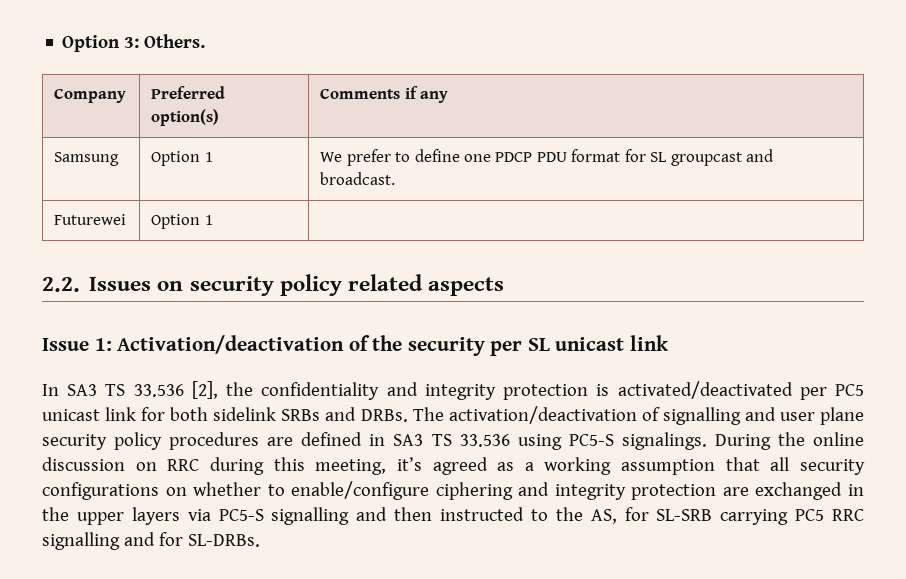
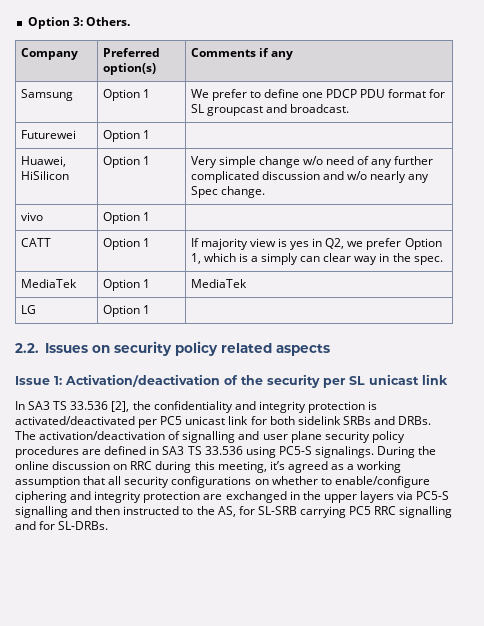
+ Huawei, HiSilicon | Option 1 | Very simple change w/o need of any further complicated discussion and w/o nearly any Spec change.
+ vivo | Option 1 |
+ CATT | Option 1 | If majority view is yes in Q2, we prefer Option 1, which is a simply can clear way in the spec.
+ MediaTek | Option 1 | MediaTek
+ LG | Option 1 |

